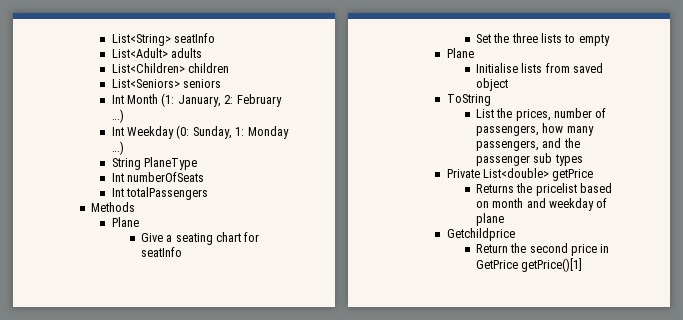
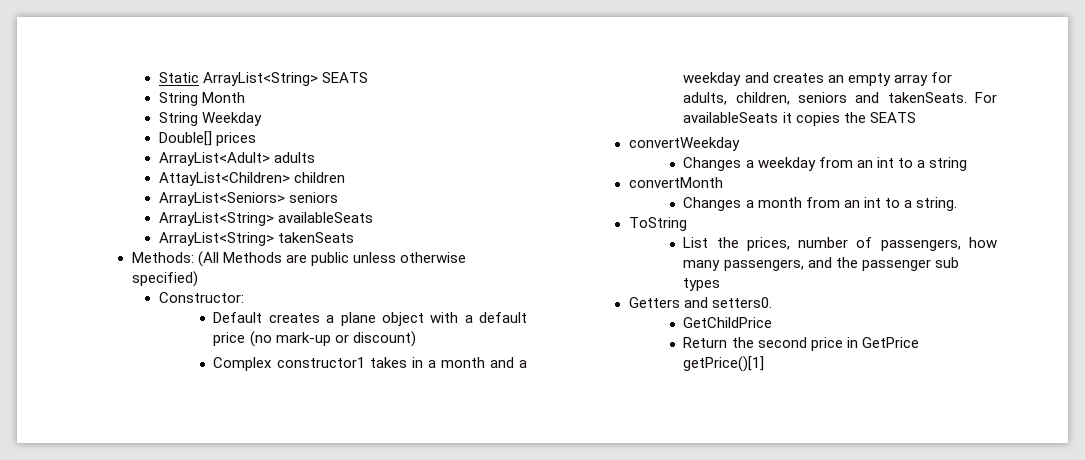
- List<String> seatInfo
- List<Adult> adults
+ Static ArrayList<String> SEATS
+ String Month
+ String Weekday
+ Double[] prices
+ ArrayList<Adult> adults
- List<Children> children
+ AttayList<Children> children
- List<Seniors> seniors
+ ArrayList<Seniors> seniors
- Int Month (1: January, 2: February …)
- Int Weekday (0: Sunday, 1: Monday …)
- String PlaneType
- Int numberOfSeats
- Int totalPassengers
- Methods
- Plane
- Give a seating chart for seatInfo
- Set the three lists to empty
- Plane
- Initialise lists from saved object
+ ArrayList<String> availableSeats
+ ArrayList<String> takenSeats
+ Methods: (All Methods are public unless otherwise specified)
+ Constructor:
+ Default creates a plane object with a default price (no mark-up or discount)
+ Complex constructor1 takes in a month and a weekday and creates an empty array for adults, children, seniors and takenSeats. For availableSeats it copies the SEATS
+ convertWeekday
+ Changes a weekday from an int to a string
+ convertMonth
+ Changes a month from an int to a string.
- Private List<double> getPrice
- Returns the pricelist based on month and weekday of plane
- Getchildprice
+ Getters and setters0.
+ GetChildPrice

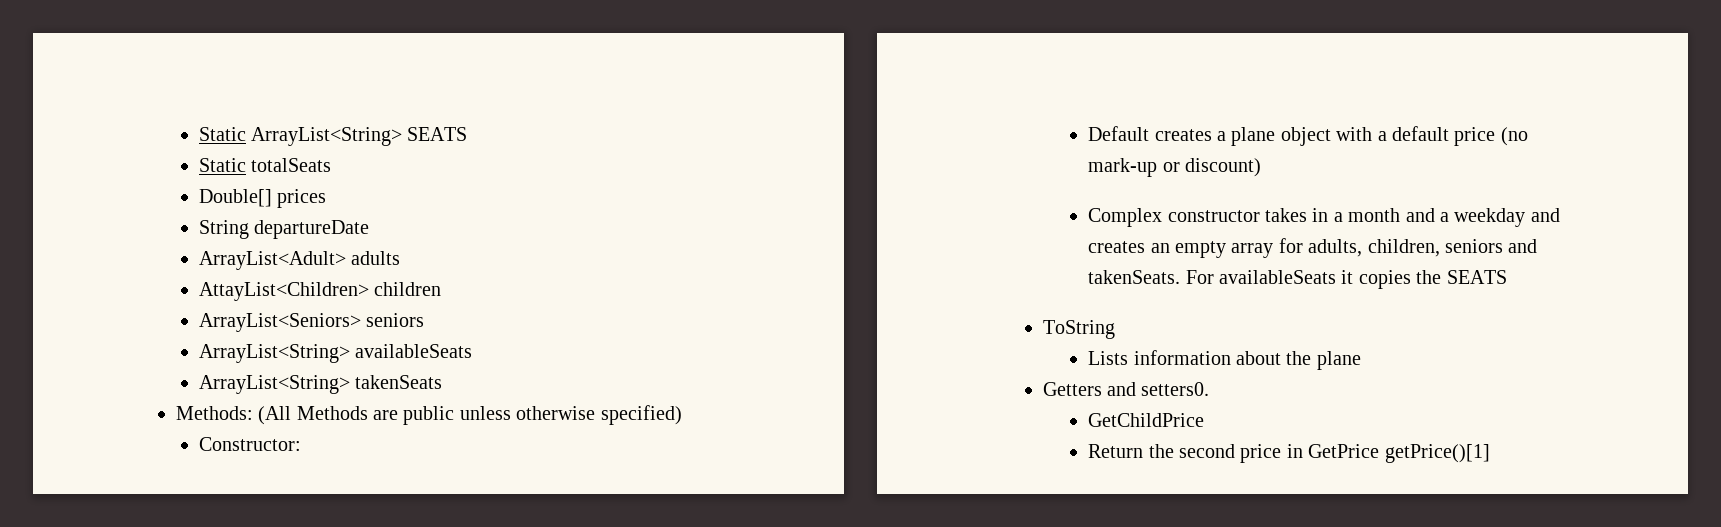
- String Month
- String Weekday
+ Static totalSeats
+ String departureDate
- Complex constructor1 takes in a month and a weekday and creates an empty array for adults, children, seniors and takenSeats.
+ Complex constructor takes in a month and a weekday and creates an empty array for adults, children, seniors and takenSeats.
- convertWeekday
- Changes a weekday from an int to a string
- convertMonth
- Changes a month from an int to a string.
  ToString
- List the prices, number of passengers, how many passengers, and the passenger sub types
+ Lists information about the plane

